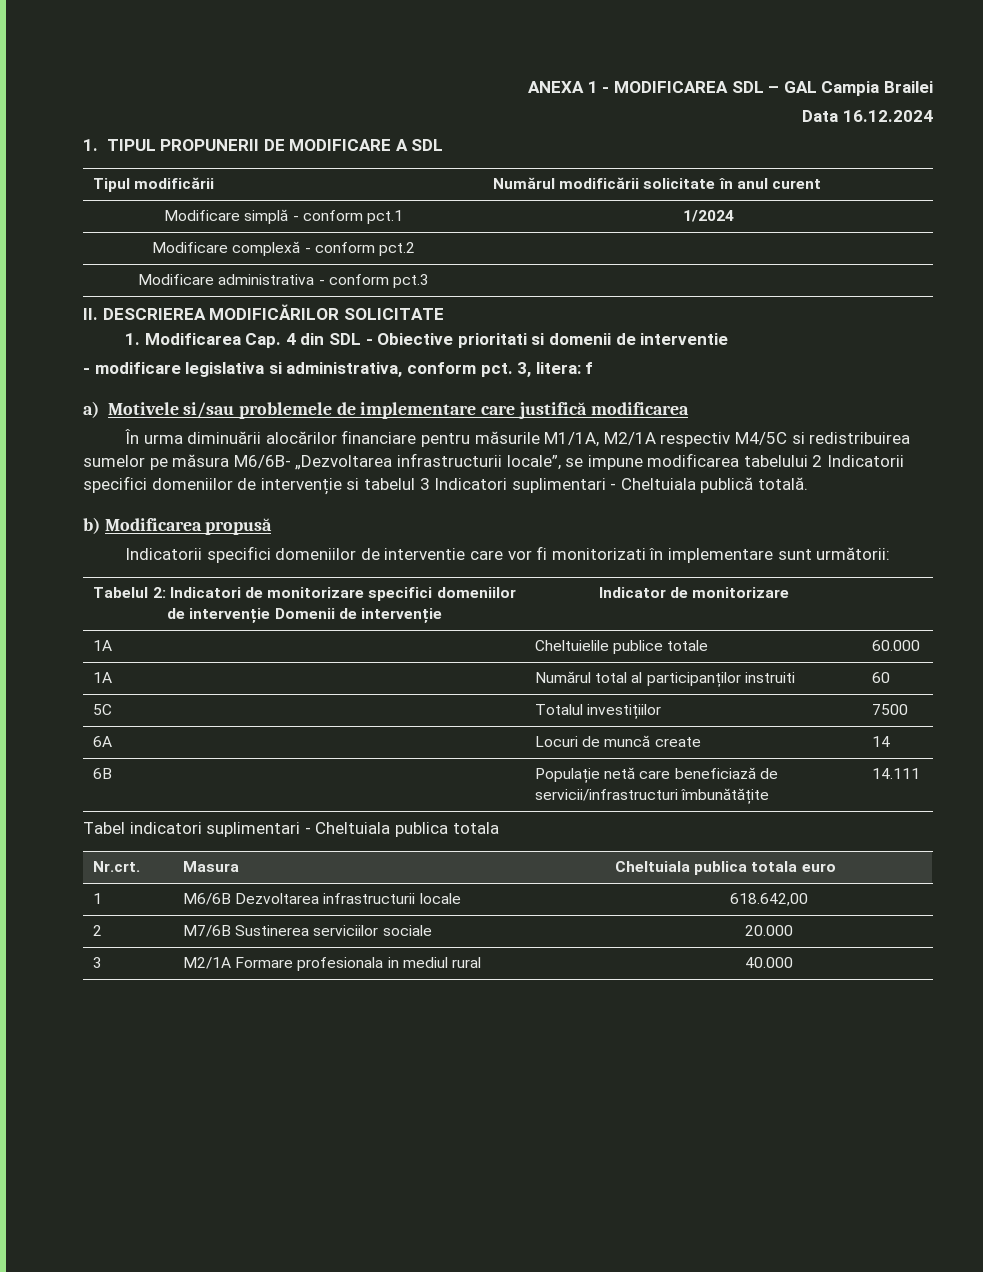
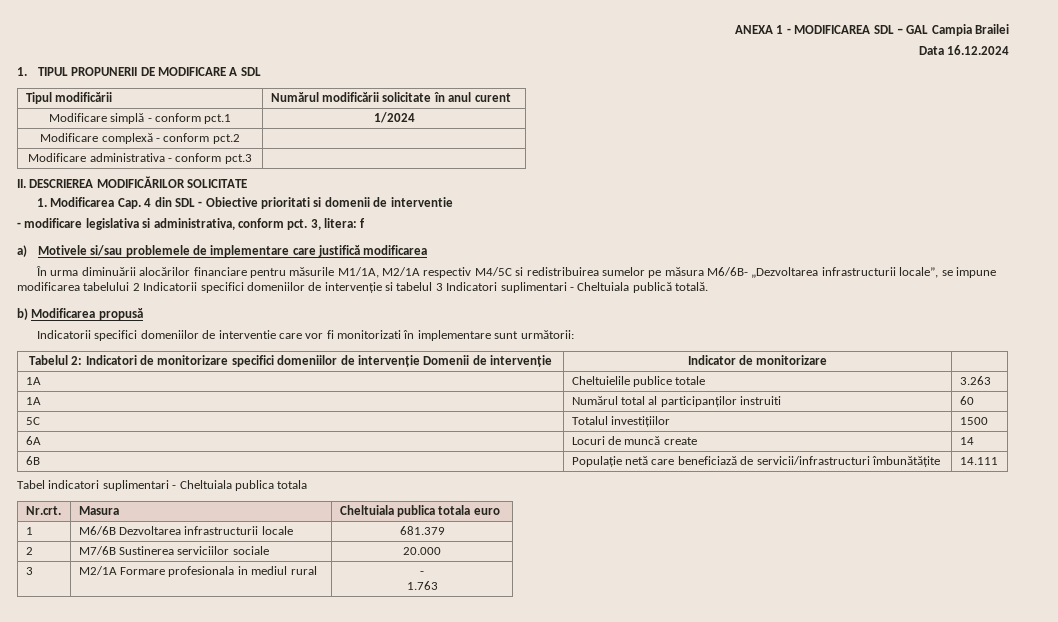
- 1A | Cheltuielile publice totale | 60.000
+ 1A | Cheltuielile publice totale | 3.263
- 5C | Totalul investițiilor | 7500
+ 5C | Totalul investițiilor | 1500
- 1 | M6/6B Dezvoltarea infrastructurii locale | 618.642,00
+ 1 | M6/6B Dezvoltarea infrastructurii locale | 681.379
- 3 | M2/1A Formare profesionala in mediul rural | 40.000
+ 3 | M2/1A Formare profesionala in mediul rural | -
+ 1.763

